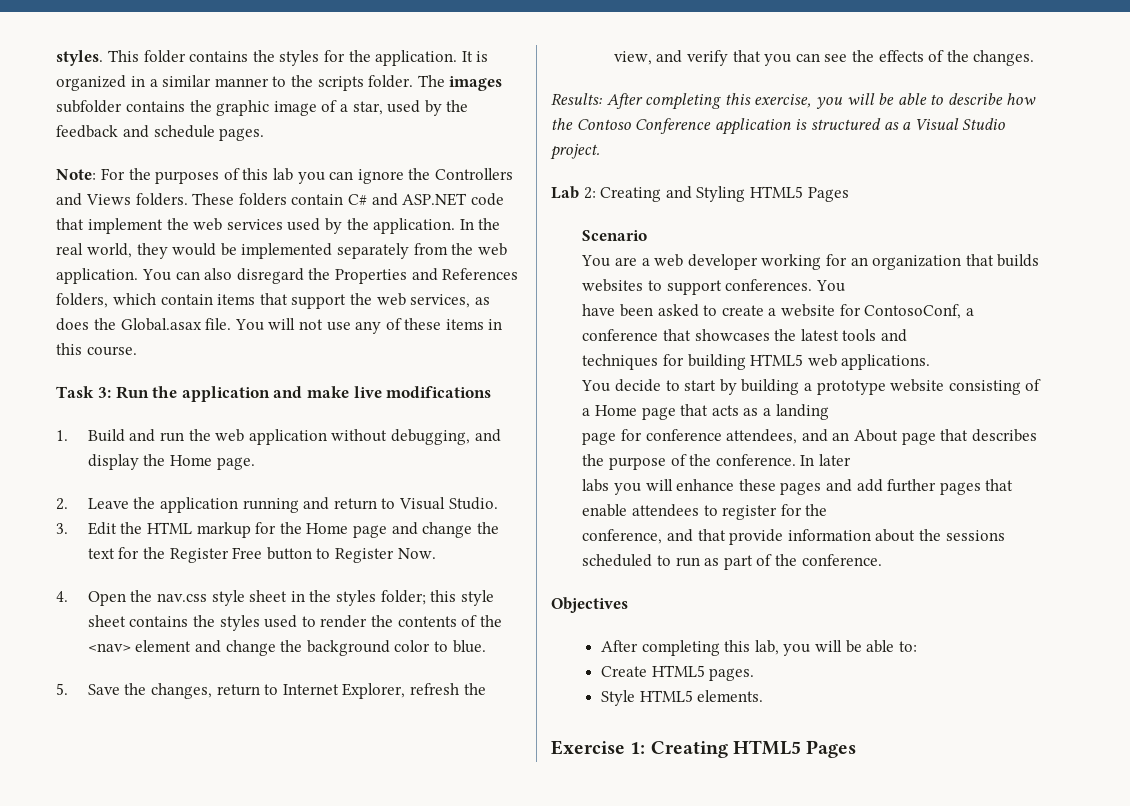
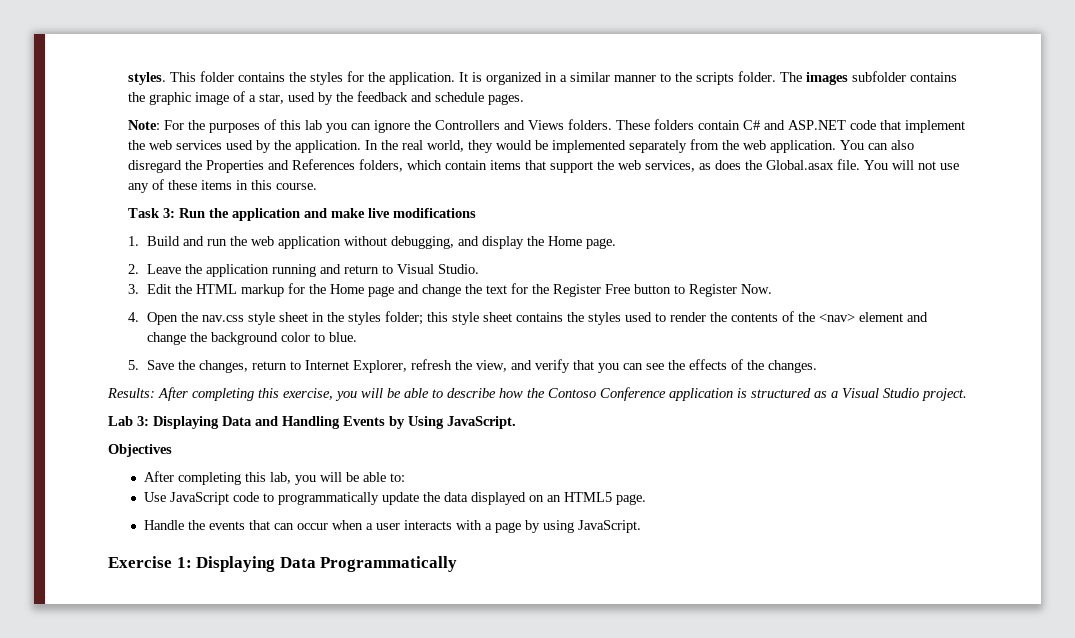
- Lab 2: Creating and Styling HTML5 Pages
- Scenario
- You are a web developer working for an organization that builds websites to support conferences. You
- have been asked to create a website for ContosoConf, a conference that showcases the latest tools and
- techniques for building HTML5 web applications.
- You decide to start by building a prototype website consisting of a Home page that acts as a landing
- page for conference attendees, and an About page that describes the purpose of the conference. In later
- labs you will enhance these pages and add further pages that enable attendees to register for the
- conference, and that provide information about the sessions scheduled to run as part of the conference.
+ Lab 3: Displaying Data and Handling Events by Using JavaScript.
- Create HTML5 pages.
- Style HTML5 elements.
+ Use JavaScript code to programmatically update the data displayed on an HTML5 page.
+ Handle the events that can occur when a user interacts with a page by using JavaScript.
- Exercise 1: Creating HTML5 Pages
+ Exercise 1: Displaying Data Programmatically

